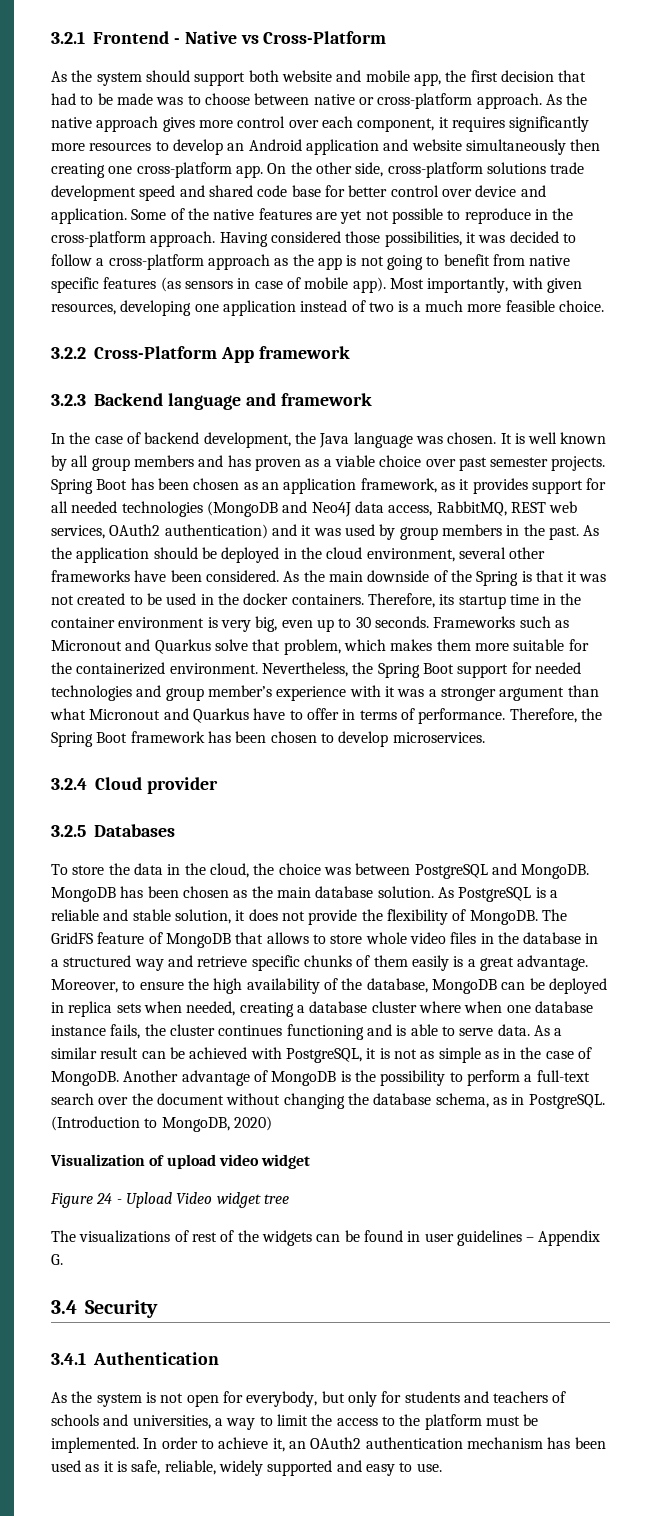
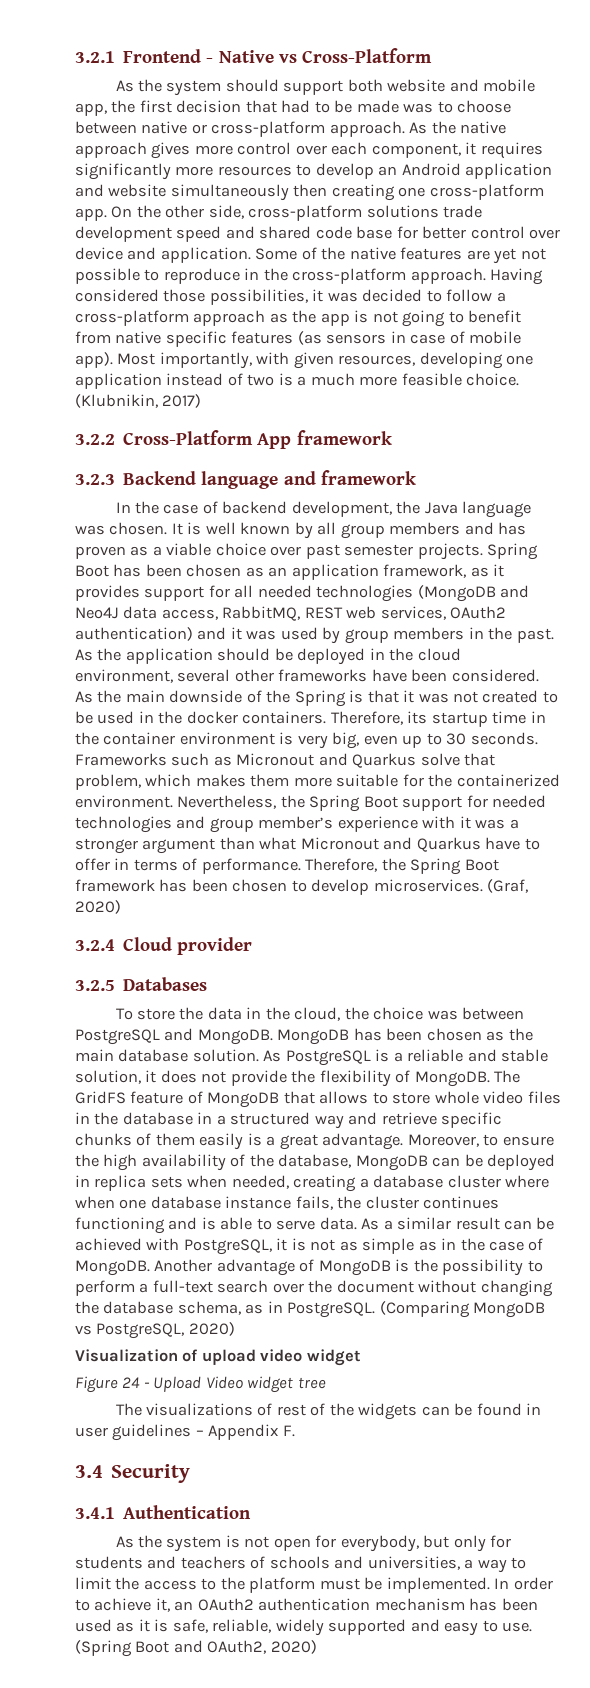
+ (Klubnikin, 2017)
+ (Graf, 2020)
- (Introduction to MongoDB, 2020)
+ (Comparing MongoDB vs PostgreSQL, 2020)
- The visualizations of rest of the widgets can be found in user guidelines – Appendix G.
+ The visualizations of rest of the widgets can be found in user guidelines – Appendix F.
+ (Spring Boot and OAuth2, 2020)

